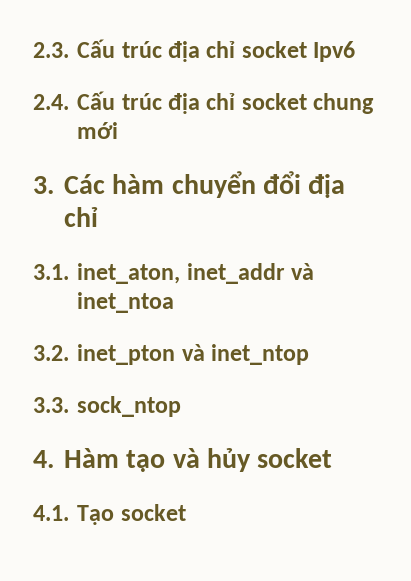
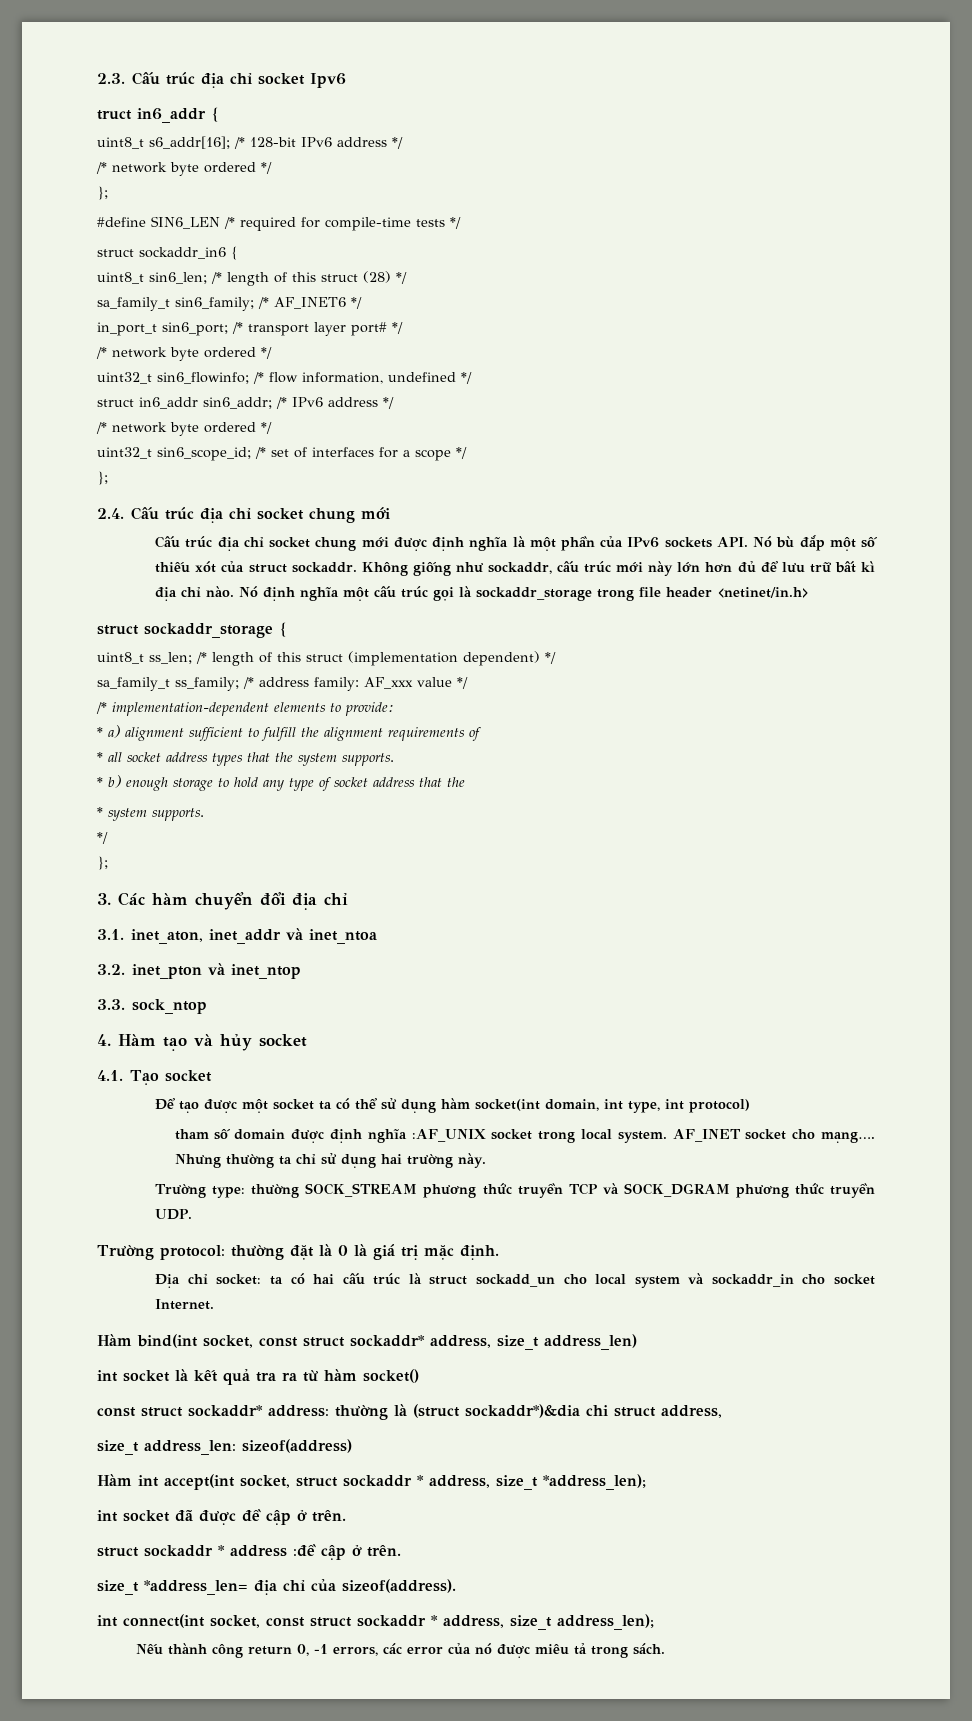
+ truct in6_addr {
+ uint8_t s6_addr[16]; /* 128-bit IPv6 address */
+ /* network byte ordered */
+ };
+ #define SIN6_LEN /* required for compile-time tests */
+ struct sockaddr_in6 {
+ uint8_t sin6_len; /* length of this struct (28) */
+ sa_family_t sin6_family; /* AF_INET6 */
+ in_port_t sin6_port; /* transport layer port# */
+ /* network byte ordered */
+ uint32_t sin6_flowinfo; /* flow information, undefined */
+ struct in6_addr sin6_addr; /* IPv6 address */
+ /* network byte ordered */
+ uint32_t sin6_scope_id; /* set of interfaces for a scope */
+ };
+ Cấu trúc địa chỉ socket chung mới được định nghĩa là một phần của IPv6 sockets API. Nó bù đắp một số thiếu xót của struct sockaddr. Không giống như sockaddr, cấu trúc mới này lớn hơn đủ để lưu trữ bất kì địa chỉ nào. Nó định nghĩa một cấu trúc gọi là sockaddr_storage trong file header <netinet/in.h>
+ struct sockaddr_storage {
+ uint8_t ss_len; /* length of this struct (implementation dependent) */
+ sa_family_t ss_family; /* address family: AF_xxx value */
+ /* implementation-dependent elements to provide:
+ * a) alignment sufficient to fulfill the alignment requirements of
+ * all socket address types that the system supports.
+ * b) enough storage to hold any type of socket address that the
+ * system supports.
+ */
+ };
+ Để tạo được một socket ta có thể sử dụng hàm socket(int domain, int type, int protocol)
+ tham số domain được định nghĩa :AF_UNIX socket trong local system. AF_INET socket cho mạng…. Nhưng thường ta chỉ sử dụng hai trường này.
+ Trường type: thường SOCK_STREAM phương thức truyền TCP và SOCK_DGRAM phương thức truyền UDP.
+ Trường protocol: thường đặt là 0 là giá trị mặc định.
+ Địa chỉ socket: ta có hai cấu trúc là struct sockadd_un cho local system và sockaddr_in cho socket Internet.
+ Hàm bind(int socket, const struct sockaddr* address, size_t address_len)
+ int socket là kết quả tra ra từ hàm socket()
+ const struct sockaddr* address: thường là (struct sockaddr*)&dia chi struct address,
+ size_t address_len: sizeof(address)
+ Hàm int accept(int socket, struct sockaddr * address, size_t *address_len);
+ int socket đã được đề cập ở trên.
+ struct sockaddr * address :đề cập ở trên.
+ size_t *address_len= địa chỉ của sizeof(address).
+ int connect(int socket, const struct sockaddr * address, size_t address_len);
+ Nếu thành công return 0, -1 errors, các error của nó được miêu tả trong sách.

